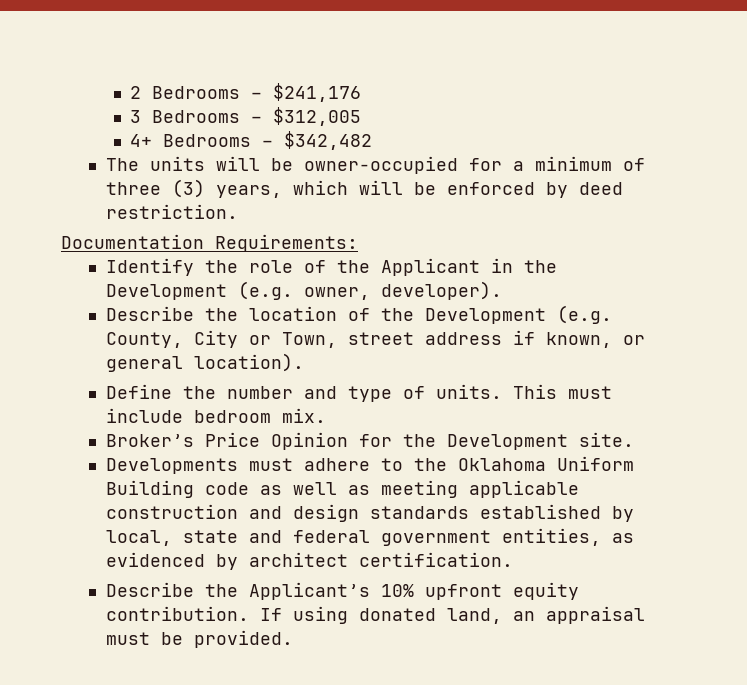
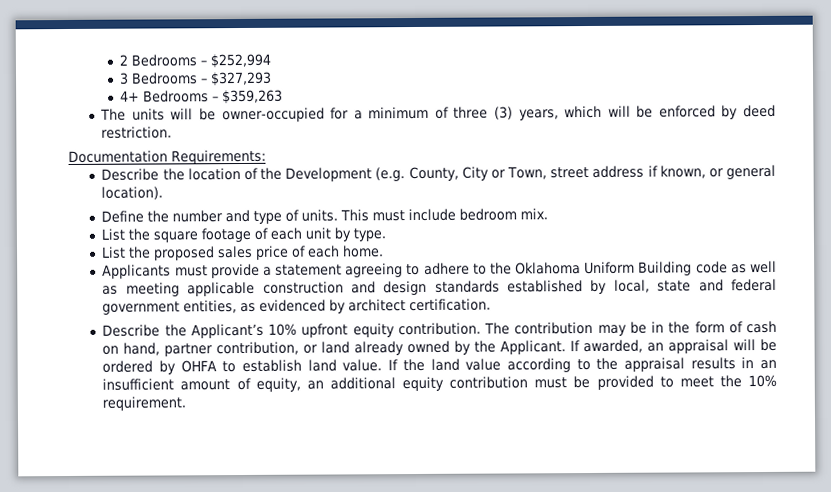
- 2 Bedrooms – $241,176
+ 2 Bedrooms – $252,994
- 3 Bedrooms – $312,005
+ 3 Bedrooms – $327,293
- 4+ Bedrooms – $342,482
+ 4+ Bedrooms – $359,263
- Identify the role of the Applicant in the Development (e.g. owner, developer).
- Broker’s Price Opinion for the Development site.
- Developments must adhere to the Oklahoma Uniform Building code as well as meeting applicable construction and design standards established by local, state and federal government entities, as evidenced by architect certification.
+ List the square footage of each unit by type.
+ List the proposed sales price of each home.
+ Applicants must provide a statement agreeing to adhere to the Oklahoma Uniform Building code as well as meeting applicable construction and design standards established by local, state and federal government entities, as evidenced by architect certification.
- If using donated land, an appraisal must be provided.
+ The contribution may be in the form of cash on hand, partner contribution, or land already owned by the Applicant. If awarded, an appraisal will be ordered by OHFA to establish land value. If the land value according to the appraisal results in an insufficient amount of equity, an additional equity contribution must be provided to meet the 10% requirement.

